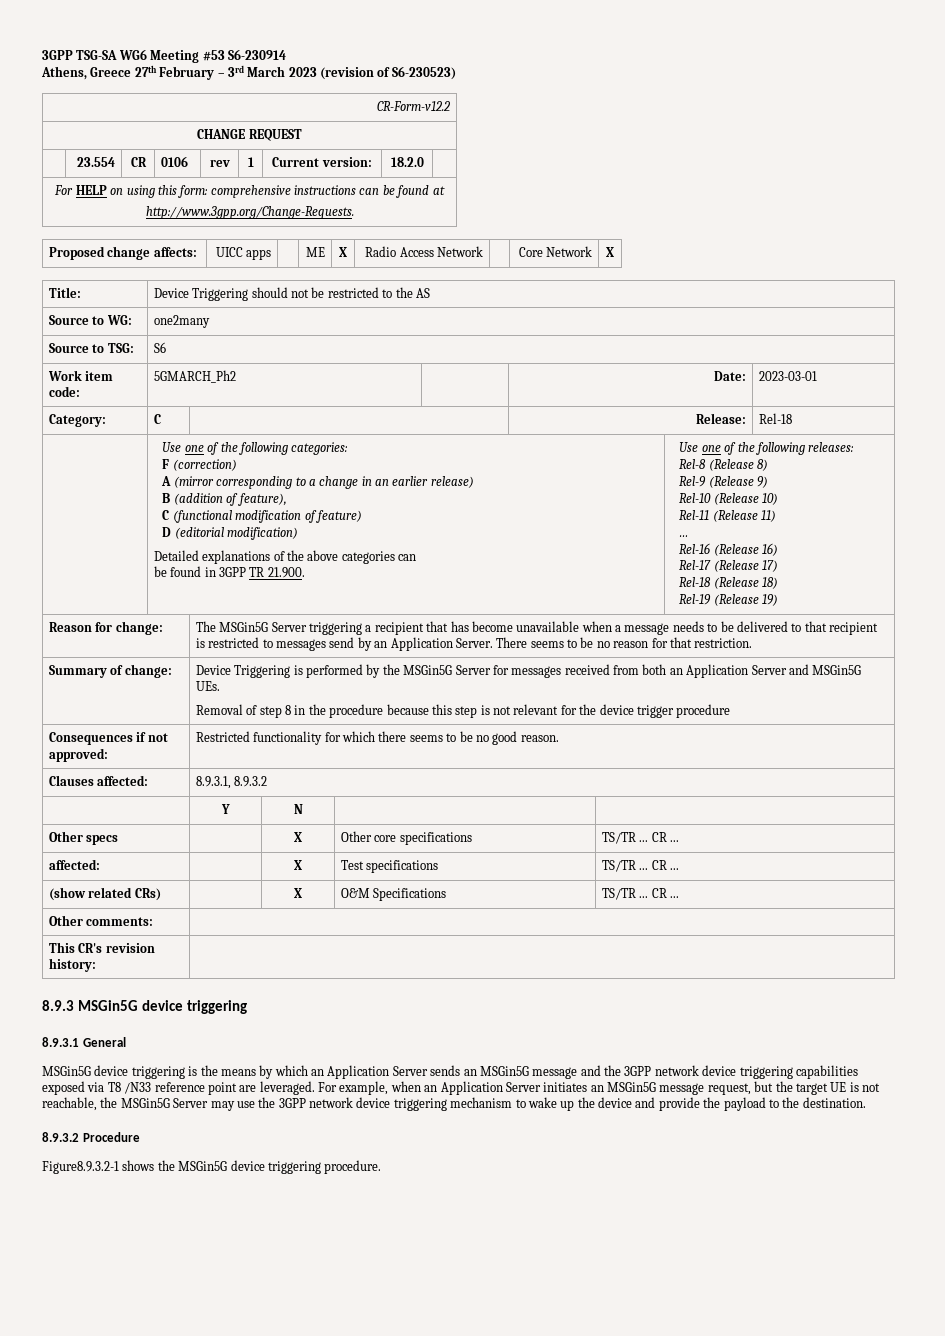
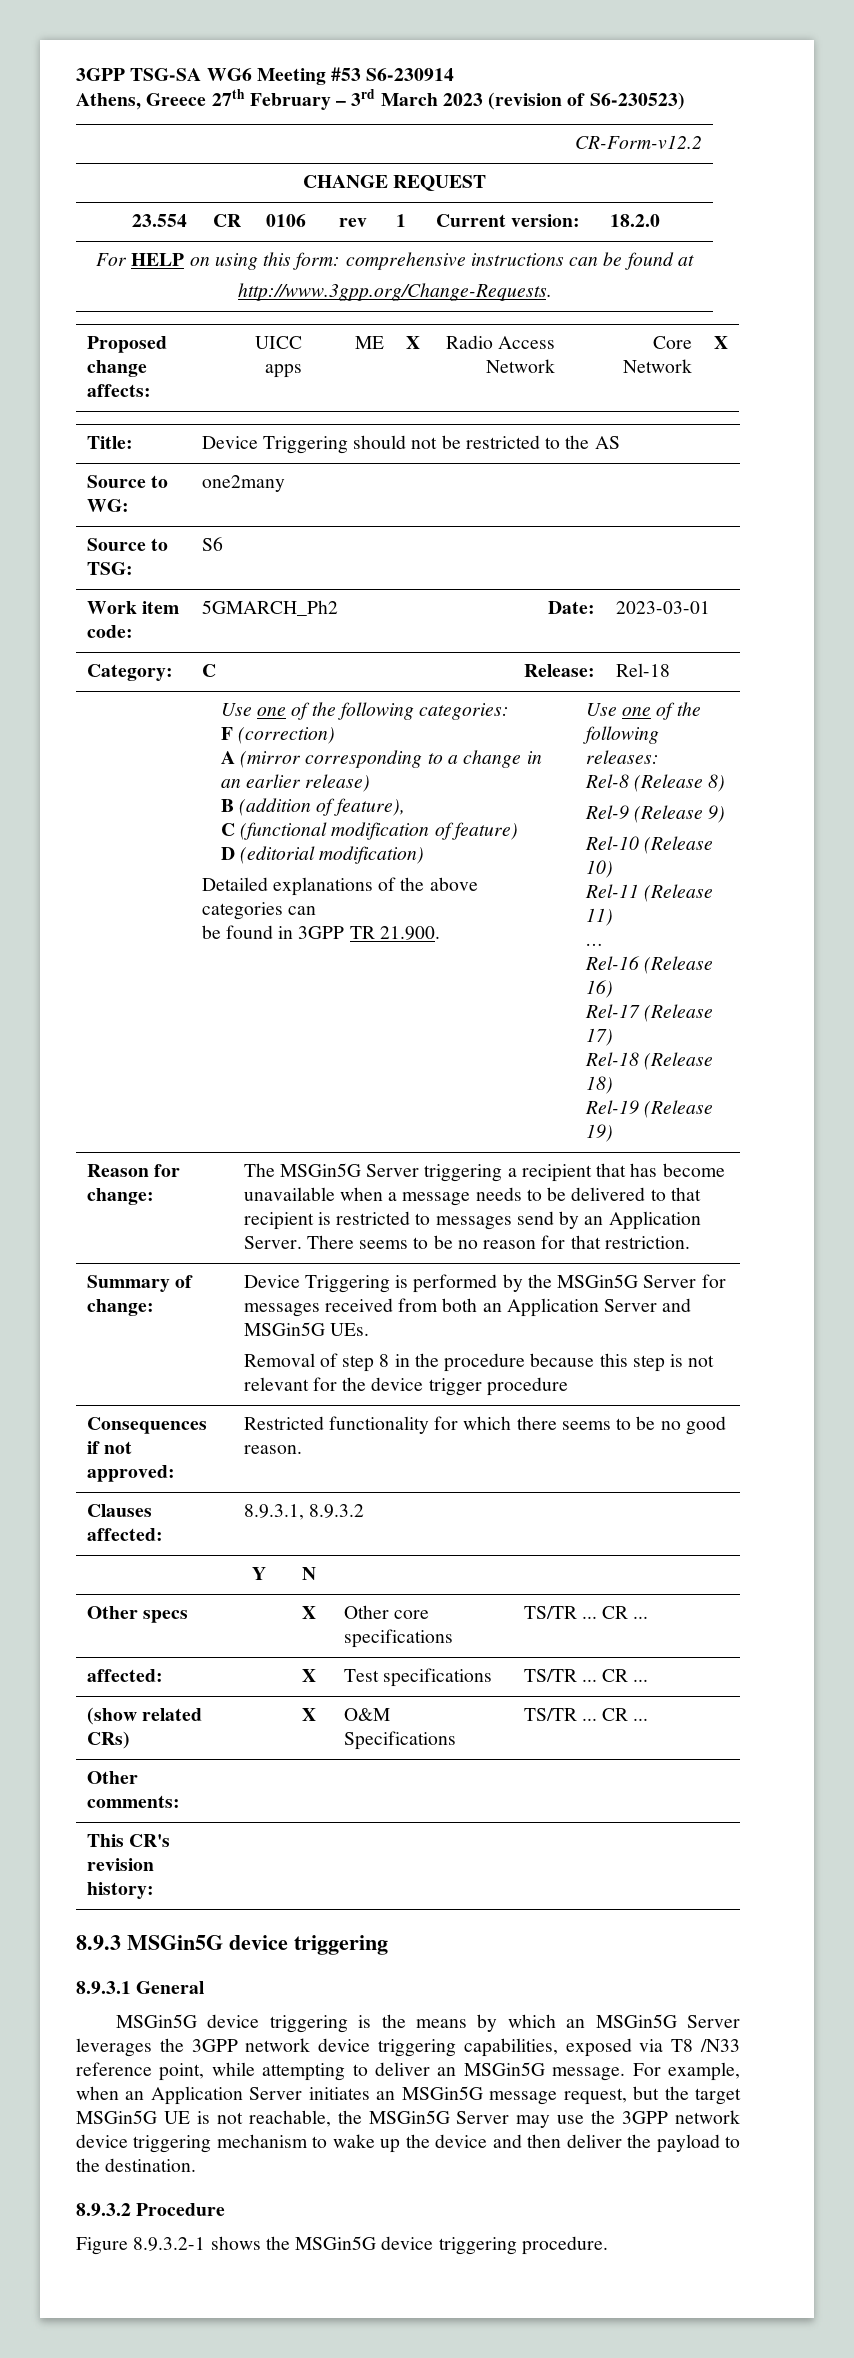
- MSGin5G device triggering is the means by which an Application Server sends an MSGin5G message and the 3GPP network device triggering capabilities exposed via T8 /N33 reference point are leveraged.
+ MSGin5G device triggering is the means by which an MSGin5G Server leverages the 3GPP network device triggering capabilities, exposed via T8 /N33 reference point, while attempting to deliver an MSGin5G message.
- For example, when an Application Server initiates an MSGin5G message request, but the target UE is not reachable, the MSGin5G Server may use the 3GPP network device triggering mechanism to wake up the device and provide the payload to the destination.
+ For example, when an Application Server initiates an MSGin5G message request, but the target MSGin5G UE is not reachable, the MSGin5G Server may use the 3GPP network device triggering mechanism to wake up the device and then deliver the payload to the destination.
- Figure8.9.3.2-1 shows the MSGin5G device triggering procedure.
+ Figure 8.9.3.2-1 shows the MSGin5G device triggering procedure.

